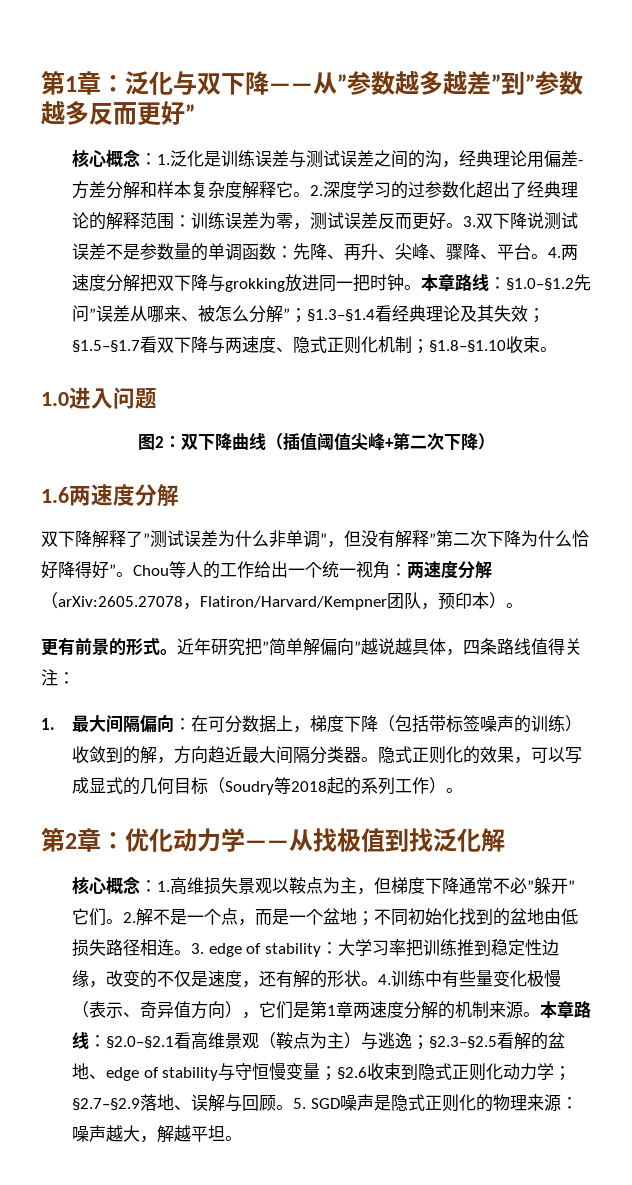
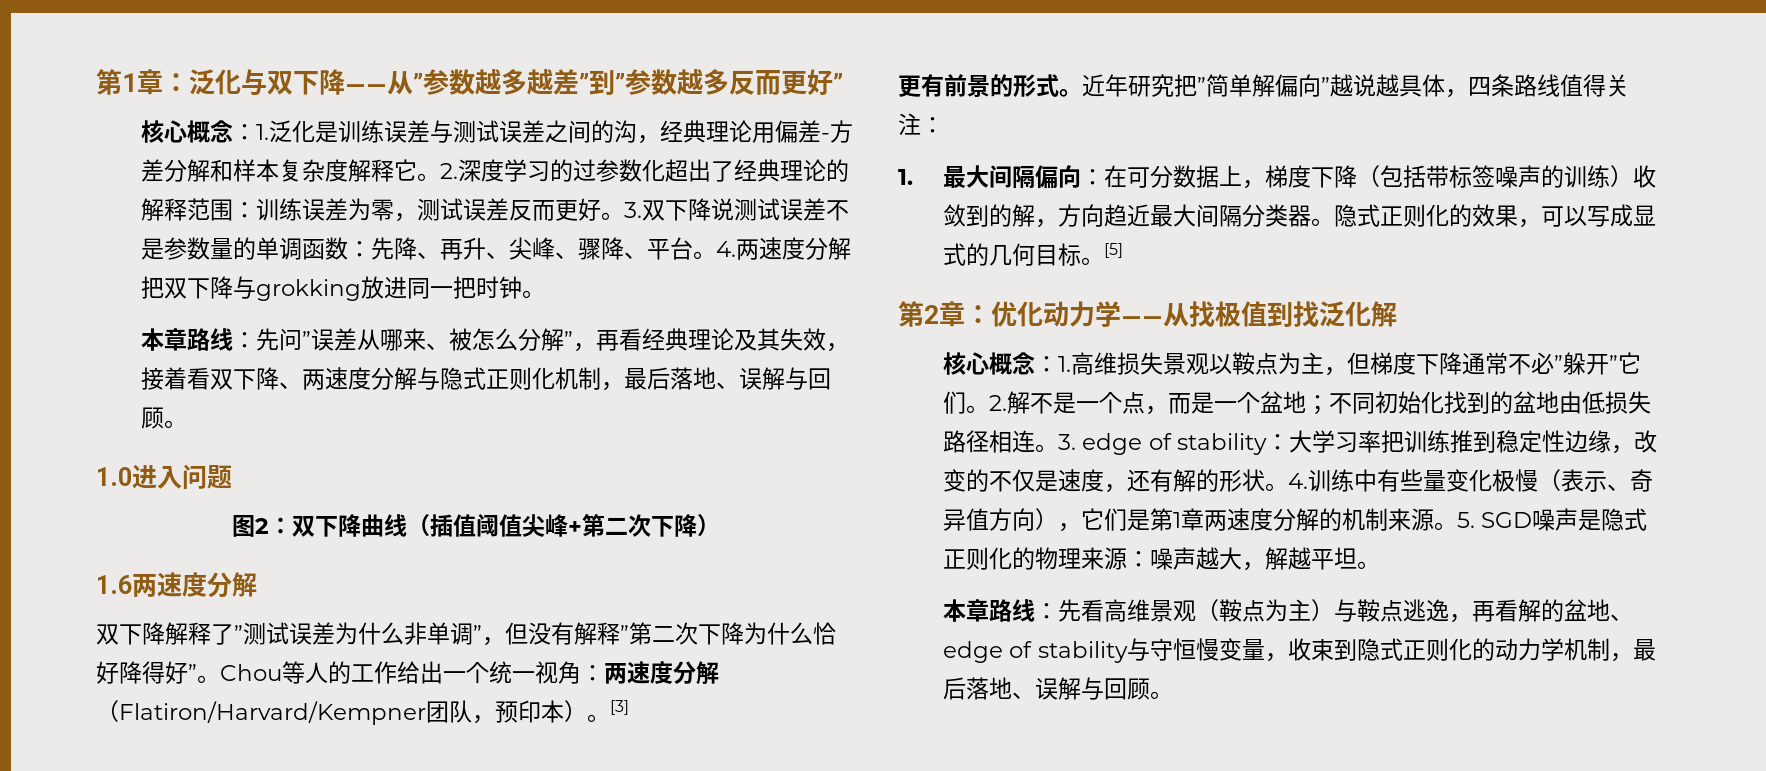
- 4.两速度分解把双下降与grokking放进同一把时钟。本章路线：§1.0–§1.2先问”误差从哪来、被怎么分解”；§1.3–§1.4看经典理论及其失效；§1.5–§1.7看双下降与两速度、隐式正则化机制；§1.8–§1.10收束。
+ 4.两速度分解把双下降与grokking放进同一把时钟。
+ 本章路线：先问”误差从哪来、被怎么分解”，再看经典理论及其失效，接着看双下降、两速度分解与隐式正则化机制，最后落地、误解与回顾。
- Chou等人的工作给出一个统一视角：两速度分解（arXiv:2605.27078，Flatiron/Harvard/Kempner团队，预印本）。
+ Chou等人的工作给出一个统一视角：两速度分解（Flatiron/Harvard/Kempner团队，预印本）。[3]
- 隐式正则化的效果，可以写成显式的几何目标（Soudry等2018起的系列工作）。
+ 隐式正则化的效果，可以写成显式的几何目标。[5]
- 本章路线：§2.0–§2.1看高维景观（鞍点为主）与逃逸；§2.3–§2.5看解的盆地、edge of stability与守恒慢变量；§2.6收束到隐式正则化动力学；§2.7–§2.9落地、误解与回顾。
+ 本章路线：先看高维景观（鞍点为主）与鞍点逃逸，再看解的盆地、edge of stability与守恒慢变量，收束到隐式正则化的动力学机制，最后落地、误解与回顾。

